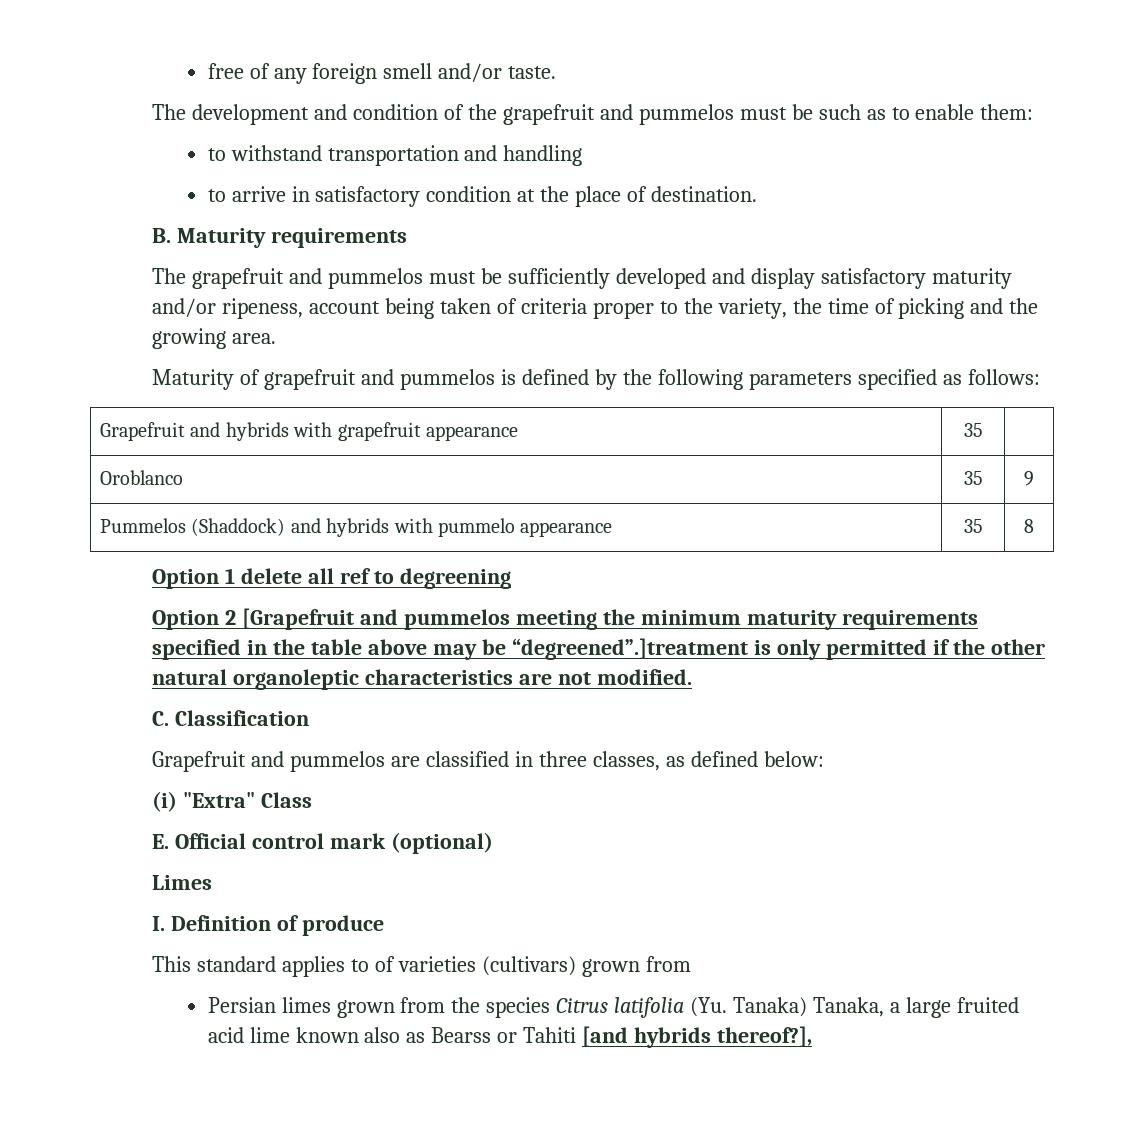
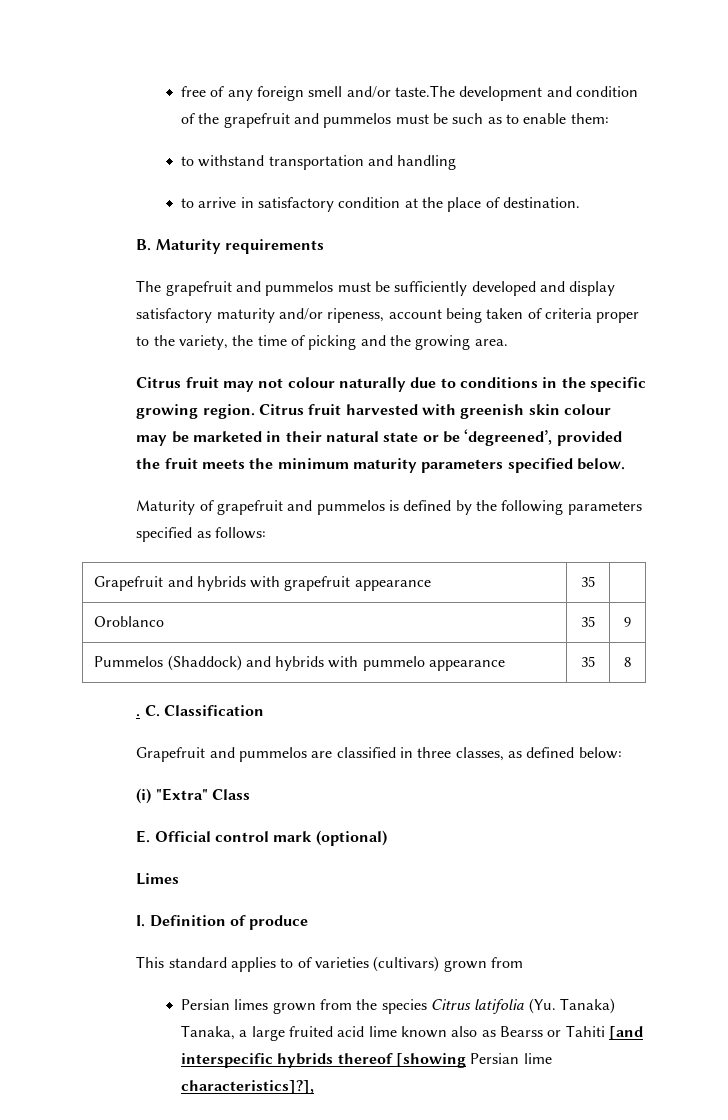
- free of any foreign smell and/or taste.
- The development and condition of the grapefruit and pummelos must be such as to enable them:
+ free of any foreign smell and/or taste.The development and condition of the grapefruit and pummelos must be such as to enable them:
+ Citrus fruit may not colour naturally due to conditions in the specific growing region. Citrus fruit harvested with greenish skin colour may be marketed in their natural state or be ‘degreened’, provided the fruit meets the minimum maturity parameters specified below.
- Option 1 delete all ref to degreening
- Option 2 [Grapefruit and pummelos meeting the minimum maturity requirements specified in the table above may be “degreened”.]treatment is only permitted if the other natural organoleptic characteristics are not modified.
- C. Classification
+ . C. Classification
- Persian limes grown from the species Citrus latifolia (Yu. Tanaka) Tanaka, a large fruited acid lime known also as Bearss or Tahiti [and hybrids thereof?],
+ Persian limes grown from the species Citrus latifolia (Yu. Tanaka) Tanaka, a large fruited acid lime known also as Bearss or Tahiti [and interspecific hybrids thereof [showing Persian lime characteristics]?],

